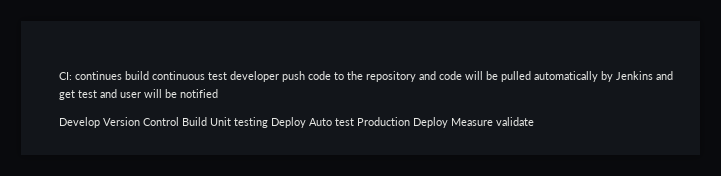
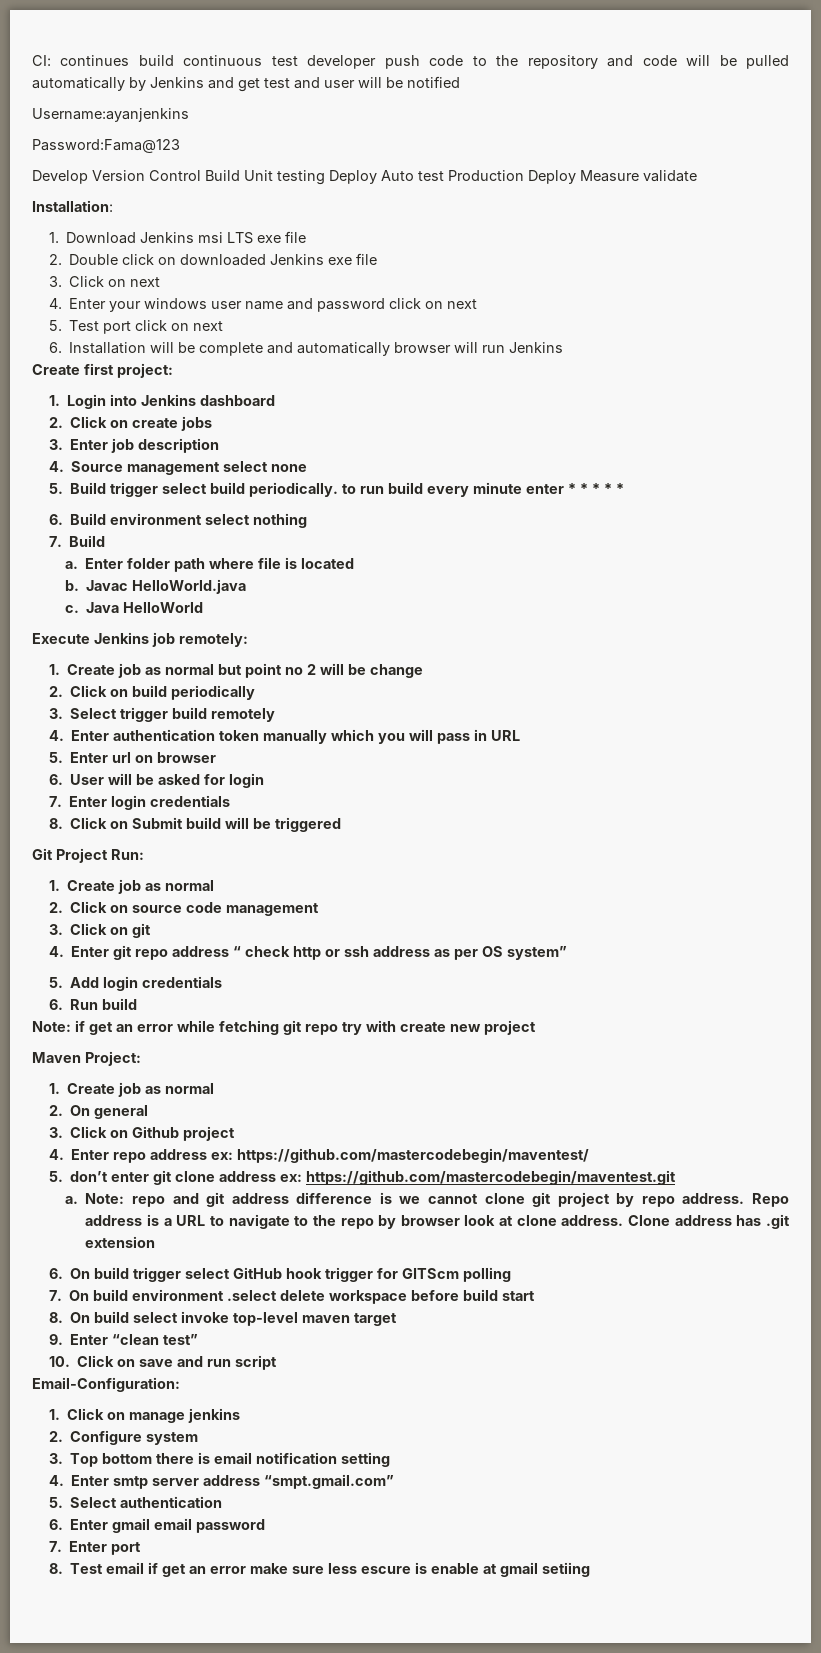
+ Username:ayanjenkins
+ Password:Fama@123
+ Installation:
+ 1. Download Jenkins msi LTS exe file
+ 2. Double click on downloaded Jenkins exe file
+ 3. Click on next
+ 4. Enter your windows user name and password click on next
+ 5. Test port click on next
+ 6. Installation will be complete and automatically browser will run Jenkins
+ Create first project:
+ 1. Login into Jenkins dashboard
+ 2. Click on create jobs
+ 3. Enter job description
+ 4. Source management select none
+ 5. Build trigger select build periodically. to run build every minute enter * * * * *
+ 6. Build environment select nothing
+ 7. Build
+ a. Enter folder path where file is located
+ b. Javac HelloWorld.java
+ c. Java HelloWorld
+ Execute Jenkins job remotely:
+ 1. Create job as normal but point no 2 will be change
+ 2. Click on build periodically
+ 3. Select trigger build remotely
+ 4. Enter authentication token manually which you will pass in URL
+ 5. Enter url on browser
+ 6. User will be asked for login
+ 7. Enter login credentials
+ 8. Click on Submit build will be triggered
+ Git Project Run:
+ 1. Create job as normal
+ 2. Click on source code management
+ 3. Click on git
+ 4. Enter git repo address “ check http or ssh address as per OS system”
+ 5. Add login credentials
+ 6. Run build
+ Note: if get an error while fetching git repo try with create new project
+ Maven Project:
+ 1. Create job as normal
+ 2. On general
+ 3. Click on Github project
+ 4. Enter repo address ex: https://github.com/mastercodebegin/maventest/
+ 5. don’t enter git clone address ex: https://github.com/mastercodebegin/maventest.git
+ a. Note: repo and git address difference is we cannot clone git project by repo address. Repo address is a URL to navigate to the repo by browser look at clone address. Clone address has .git extension
+ 6. On build trigger select GitHub hook trigger for GITScm polling
+ 7. On build environment .select delete workspace before build start
+ 8. On build select invoke top-level maven target
+ 9. Enter “clean test”
+ 10. Click on save and run script
+ Email-Configuration:
+ 1. Click on manage jenkins
+ 2. Configure system
+ 3. Top bottom there is email notification setting
+ 4. Enter smtp server address “smpt.gmail.com”
+ 5. Select authentication
+ 6. Enter gmail email password
+ 7. Enter port
+ 8. Test email if get an error make sure less escure is enable at gmail setiing

